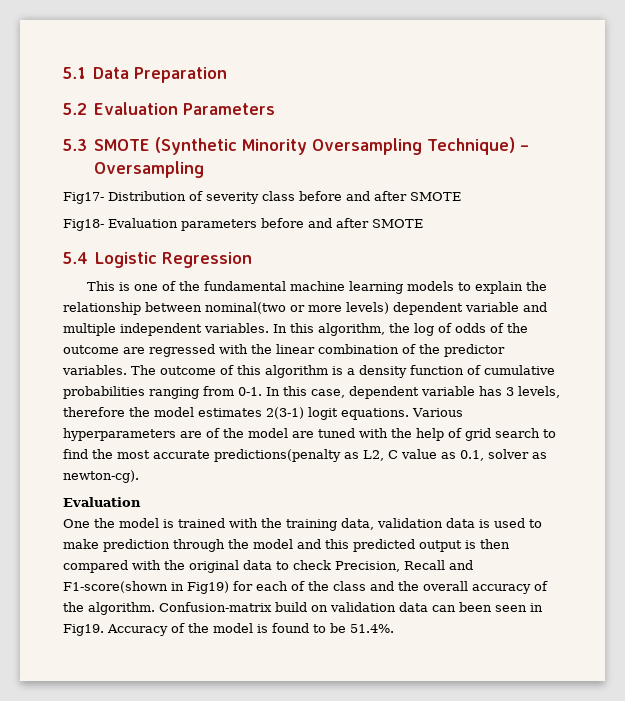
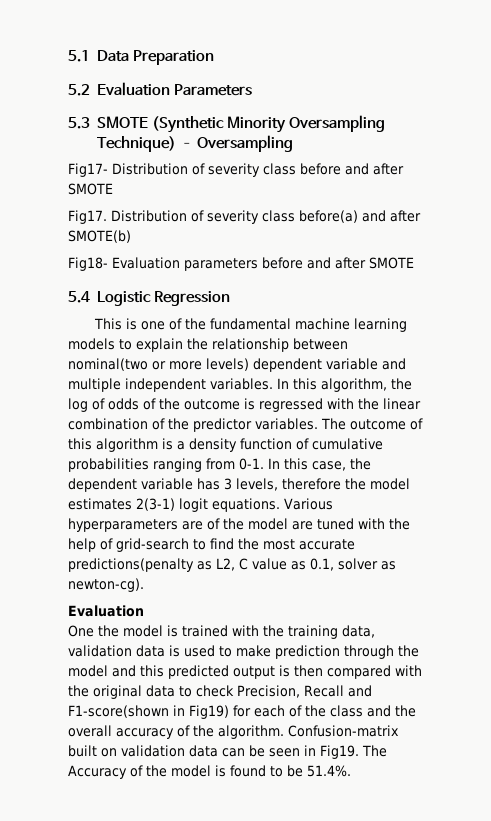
+ Fig17. Distribution of severity class before(a) and after SMOTE(b)
- In this algorithm, the log of odds of the outcome are regressed with the linear combination of the predictor variables.
+ In this algorithm, the log of odds of the outcome is regressed with the linear combination of the predictor variables.
- In this case, dependent variable has 3 levels, therefore the model estimates 2(3-1) logit equations.
+ In this case, the dependent variable has 3 levels, therefore the model estimates 2(3-1) logit equations.
- Various hyperparameters are of the model are tuned with the help of grid search to find the most accurate predictions(penalty as L2, C value as 0.1, solver as newton-cg).
+ Various hyperparameters are of the model are tuned with the help of grid-search to find the most accurate predictions(penalty as L2, C value as 0.1, solver as newton-cg).
- Confusion-matrix build on validation data can been seen in Fig19.
+ Confusion-matrix built on validation data can be seen in Fig19.
- Accuracy of the model is found to be 51.4%.
+ The Accuracy of the model is found to be 51.4%.

